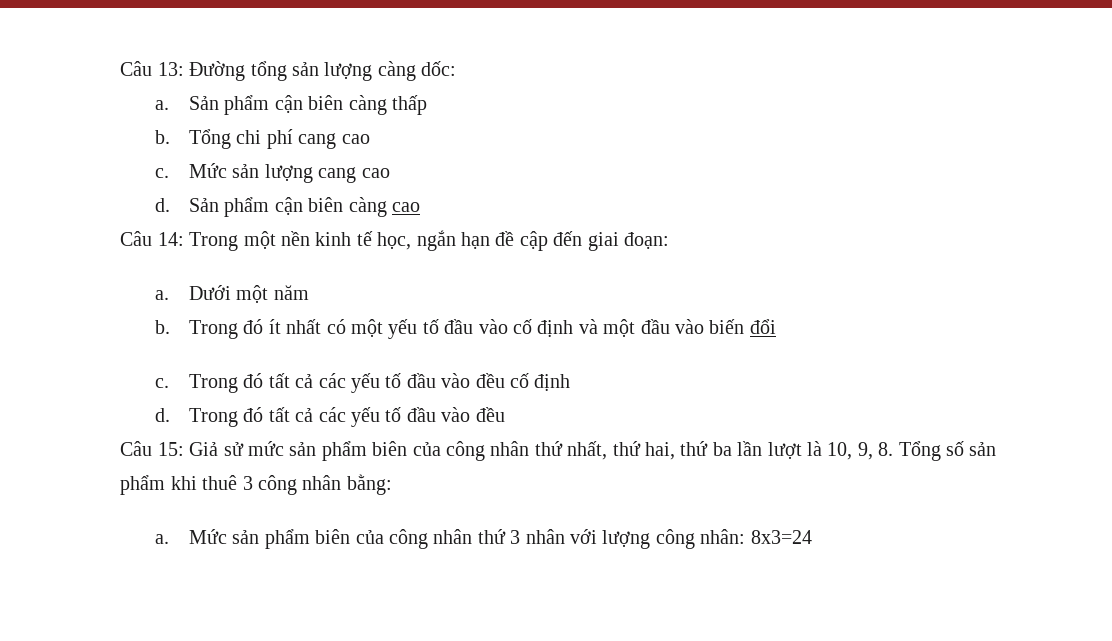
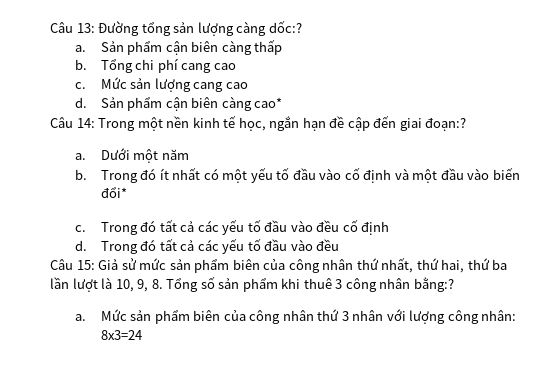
- Câu 13: Đường tổng sản lượng càng dốc:
+ Câu 13: Đường tổng sản lượng càng dốc:?
- Sản phẩm cận biên càng cao
+ Sản phẩm cận biên càng cao*
- Câu 14: Trong một nền kinh tế học, ngắn hạn đề cập đến giai đoạn:
+ Câu 14: Trong một nền kinh tế học, ngắn hạn đề cập đến giai đoạn:?
- Trong đó ít nhất có một yếu tố đầu vào cố định và một đầu vào biến đổi
+ Trong đó ít nhất có một yếu tố đầu vào cố định và một đầu vào biến đổi*
- Câu 15: Giả sử mức sản phẩm biên của công nhân thứ nhất, thứ hai, thứ ba lần lượt là 10, 9, 8. Tổng số sản phẩm khi thuê 3 công nhân bằng:
+ Câu 15: Giả sử mức sản phẩm biên của công nhân thứ nhất, thứ hai, thứ ba lần lượt là 10, 9, 8. Tổng số sản phẩm khi thuê 3 công nhân bằng:?

